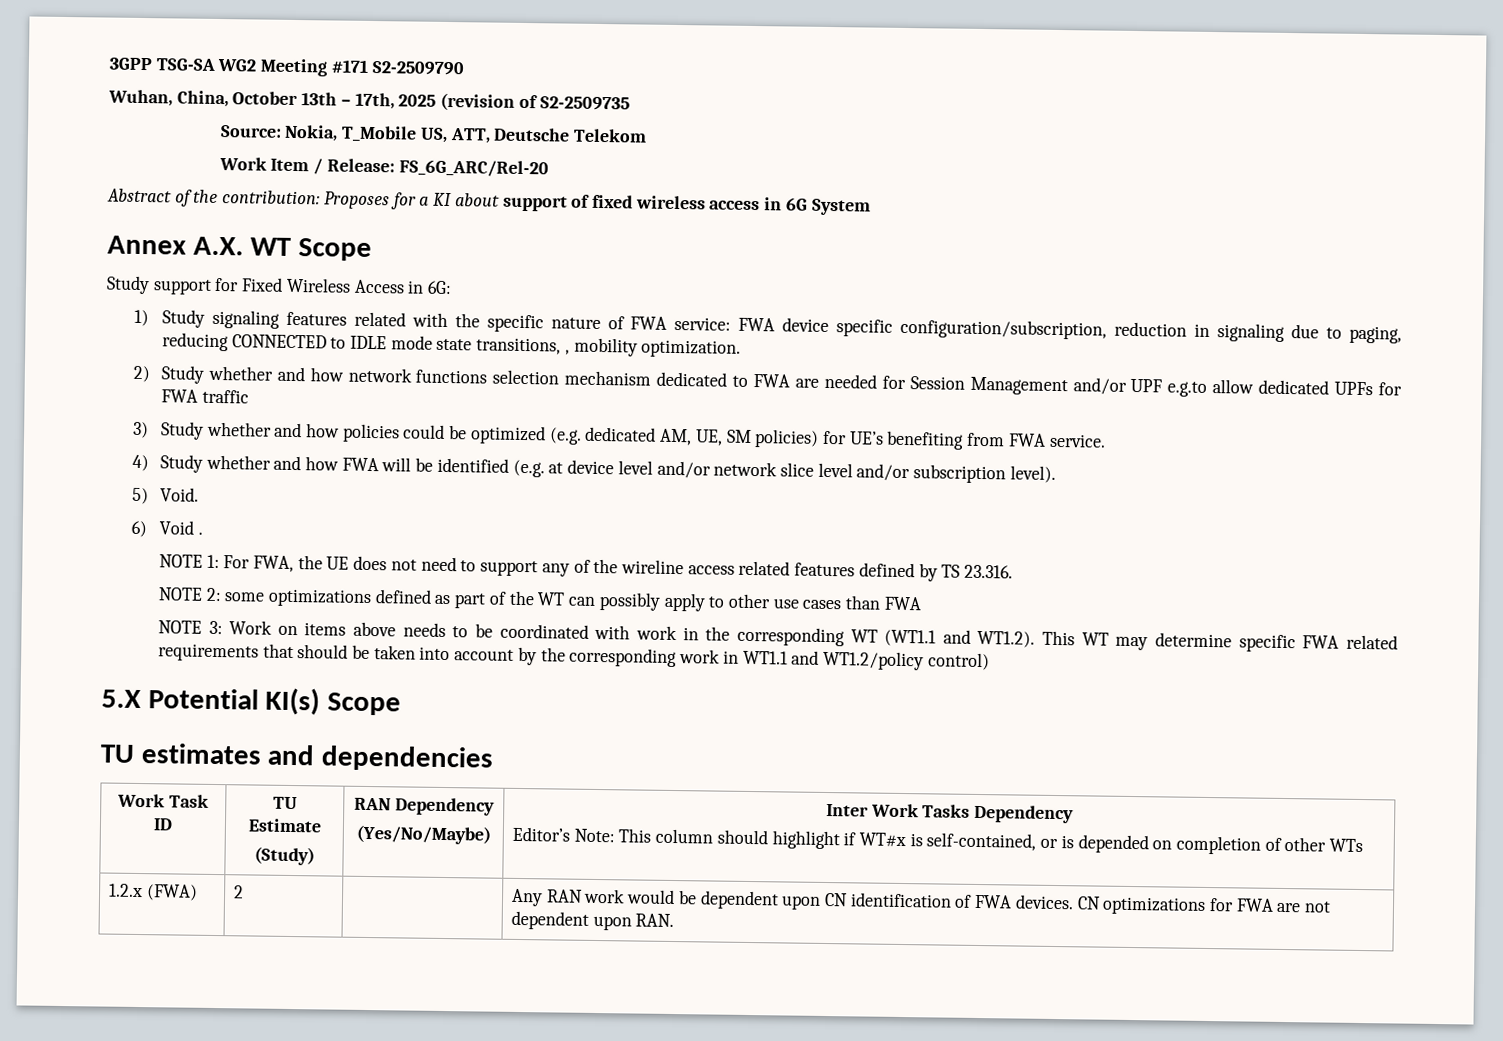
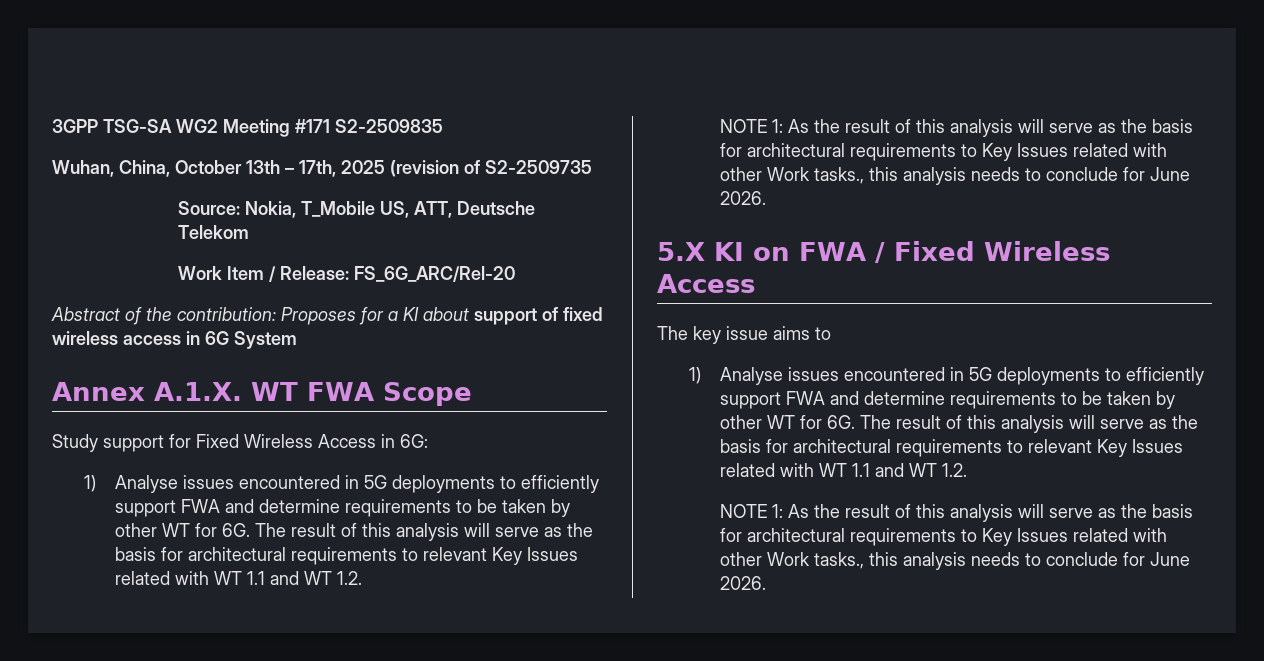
- 3GPP TSG-SA WG2 Meeting #171 S2-2509790
+ 3GPP TSG-SA WG2 Meeting #171 S2-2509835
- Annex A.X. WT Scope
+ Annex A.1.X. WT FWA Scope
  Study support for Fixed Wireless Access in 6G:
- 1) Study signaling features related with the specific nature of FWA service: FWA device specific configuration/subscription, reduction in signaling due to paging, reducing CONNECTED to IDLE mode state transitions, , mobility optimization.
- 2) Study whether and how network functions selection mechanism dedicated to FWA are needed for Session Management and/or UPF e.g.to allow dedicated UPFs for FWA traffic
- 3) Study whether and how policies could be optimized (e.g. dedicated AM, UE, SM policies) for UE’s benefiting from FWA service.
- 4) Study whether and how FWA will be identified (e.g. at device level and/or network slice level and/or subscription level).
- 5) Void.
- 6) Void .
- NOTE 1: For FWA, the UE does not need to support any of the wireline access related features defined by TS 23.316.
- NOTE 2: some optimizations defined as part of the WT can possibly apply to other use cases than FWA
- NOTE 3: Work on items above needs to be coordinated with work in the corresponding WT (WT1.1 and WT1.2). This WT may determine specific FWA related requirements that should be taken into account by the corresponding work in WT1.1 and WT1.2/policy control)
- 5.X Potential KI(s) Scope
- TU estimates and dependencies
- Work Task ID | TU Estimate
- (Study) | RAN Dependency
- (Yes/No/Maybe) | Inter Work Tasks Dependency
- Editor’s Note: This column should highlight if WT#x is self-contained, or is depended on completion of other WTs
- 1.2.x (FWA) | 2 | | Any RAN work would be dependent upon CN identification of FWA devices. CN optimizations for FWA are not dependent upon RAN.
+ 1) Analyse issues encountered in 5G deployments to efficiently support FWA and determine requirements to be taken by other WT for 6G. The result of this analysis will serve as the basis for architectural requirements to relevant Key Issues related with WT 1.1 and WT 1.2.
+ NOTE 1: As the result of this analysis will serve as the basis for architectural requirements to Key Issues related with other Work tasks., this analysis needs to conclude for June 2026.
+ 5.X KI on FWA / Fixed Wireless Access
+ The key issue aims to
+ 1) Analyse issues encountered in 5G deployments to efficiently support FWA and determine requirements to be taken by other WT for 6G. The result of this analysis will serve as the basis for architectural requirements to relevant Key Issues related with WT 1.1 and WT 1.2.
+ NOTE 1: As the result of this analysis will serve as the basis for architectural requirements to Key Issues related with other Work tasks., this analysis needs to conclude for June 2026.

